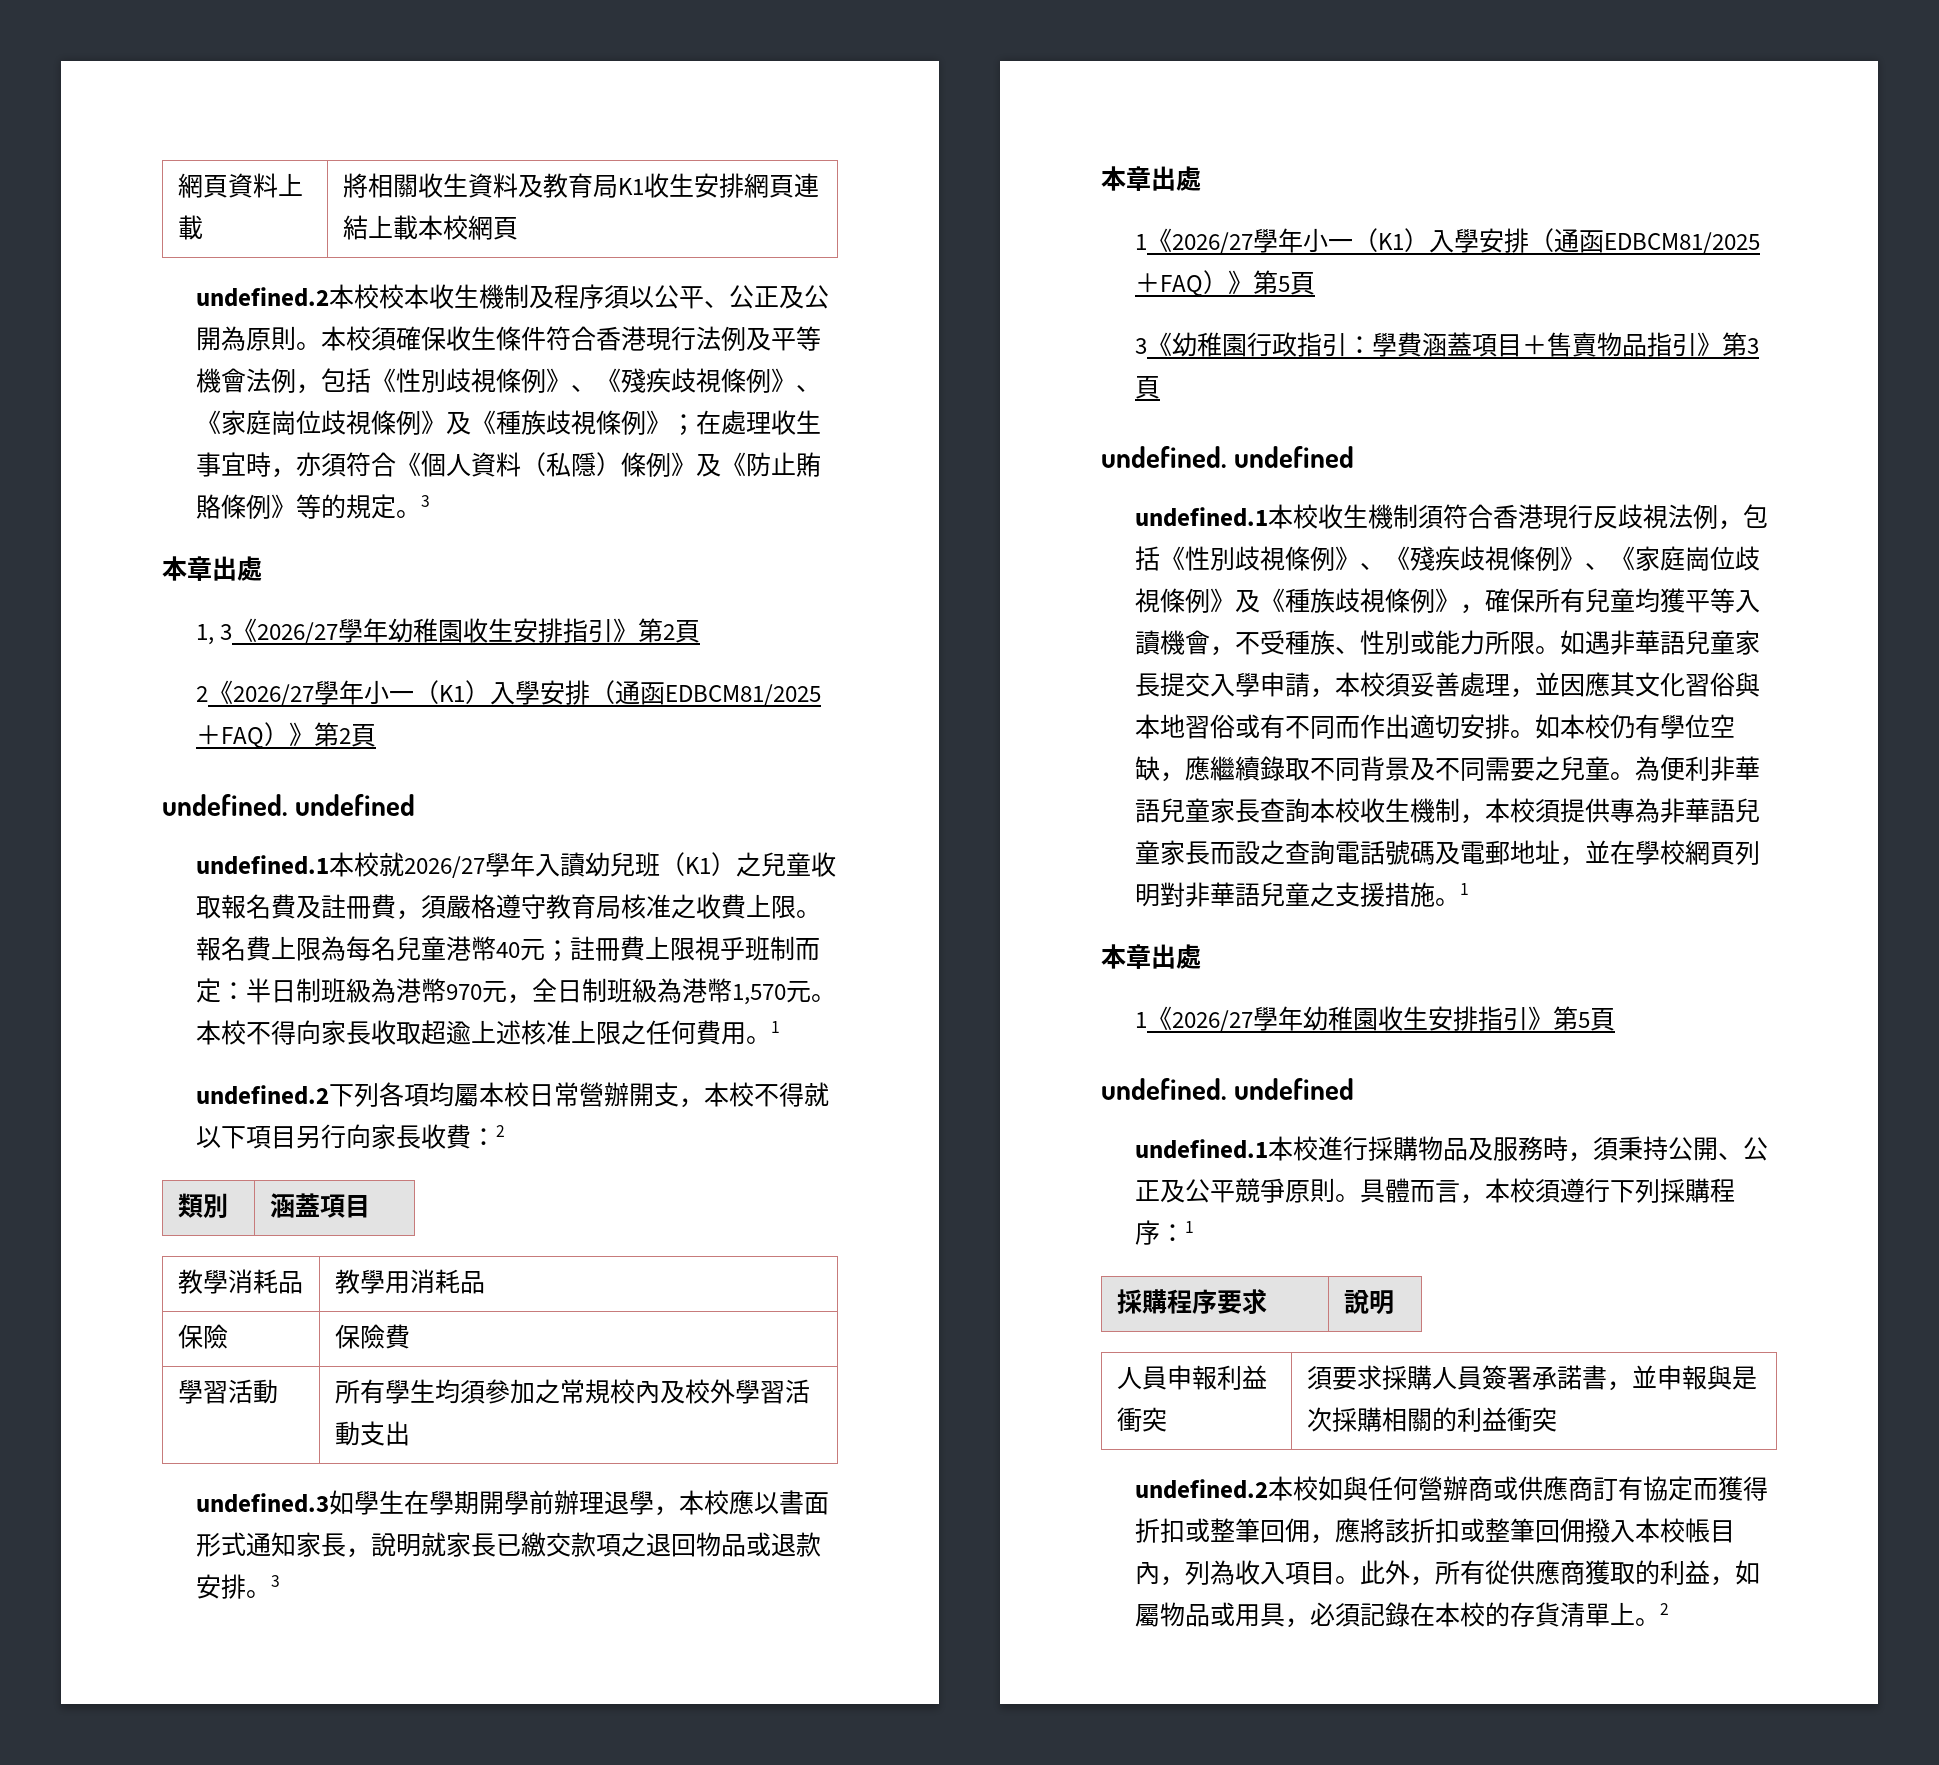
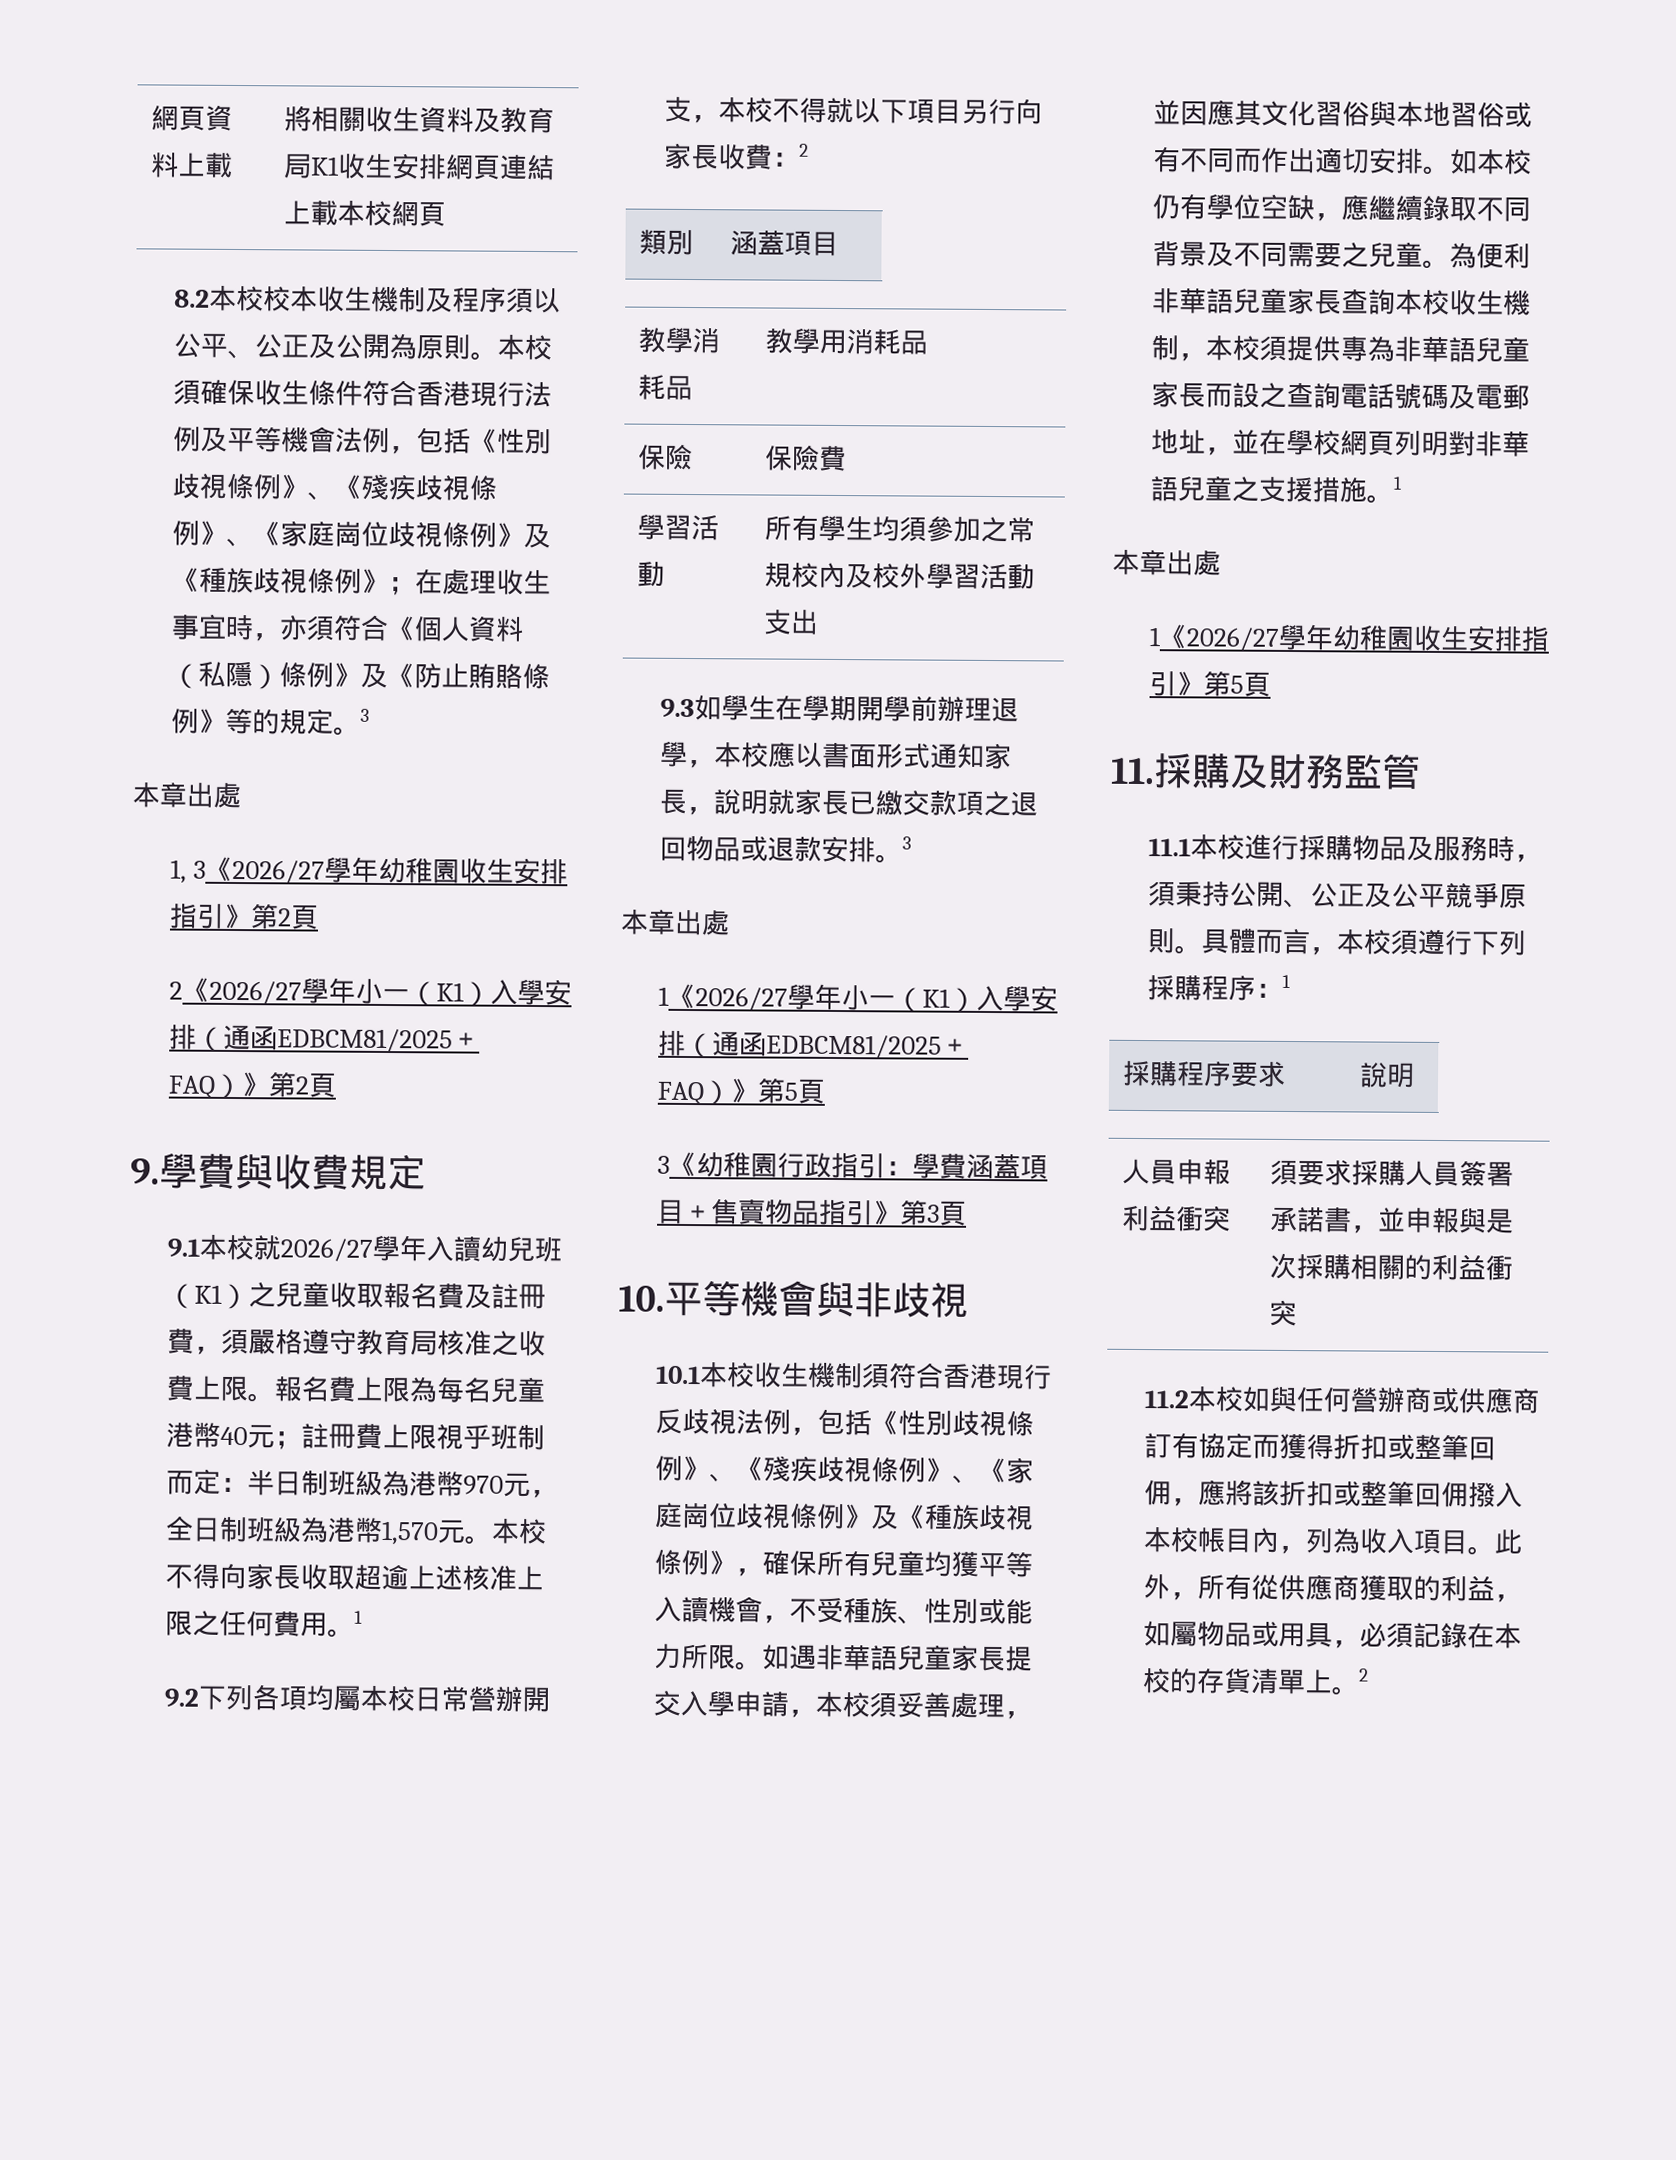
- undefined.2本校校本收生機制及程序須以公平、公正及公開為原則。
+ 8.2本校校本收生機制及程序須以公平、公正及公開為原則。
  2《2026/27學年小一（K1）入學安排（通函EDBCM81/2025＋FAQ）》第2頁
- undefined. undefined
- undefined.1本校就2026/27學年入讀幼兒班（K1）之兒童收取報名費及註冊費，須嚴格遵守教育局核准之收費上限。
+ 9.學費與收費規定
+ 9.1本校就2026/27學年入讀幼兒班（K1）之兒童收取報名費及註冊費，須嚴格遵守教育局核准之收費上限。
- undefined.2下列各項均屬本校日常營辦開支，本校不得就以下項目另行向家長收費：2
+ 9.2下列各項均屬本校日常營辦開支，本校不得就以下項目另行向家長收費：2
- undefined.3如學生在學期開學前辦理退學，本校應以書面形式通知家長，說明就家長已繳交款項之退回物品或退款安排。
+ 9.3如學生在學期開學前辦理退學，本校應以書面形式通知家長，說明就家長已繳交款項之退回物品或退款安排。
  3《幼稚園行政指引：學費涵蓋項目＋售賣物品指引》第3頁
- undefined. undefined
- undefined.1本校收生機制須符合香港現行反歧視法例，包括《性別歧視條例》、《殘疾歧視條例》、《家庭崗位歧視條例》及《種族歧視條例》，確保所有兒童均獲平等入讀機會，不受種族、性別或能力所限。
+ 10.平等機會與非歧視
+ 10.1本校收生機制須符合香港現行反歧視法例，包括《性別歧視條例》、《殘疾歧視條例》、《家庭崗位歧視條例》及《種族歧視條例》，確保所有兒童均獲平等入讀機會，不受種族、性別或能力所限。
  1《2026/27學年幼稚園收生安排指引》第5頁
- undefined. undefined
- undefined.1本校進行採購物品及服務時，須秉持公開、公正及公平競爭原則。
+ 11.採購及財務監管
+ 11.1本校進行採購物品及服務時，須秉持公開、公正及公平競爭原則。
- undefined.2本校如與任何營辦商或供應商訂有協定而獲得折扣或整筆回佣，應將該折扣或整筆回佣撥入本校帳目內，列為收入項目。
+ 11.2本校如與任何營辦商或供應商訂有協定而獲得折扣或整筆回佣，應將該折扣或整筆回佣撥入本校帳目內，列為收入項目。

